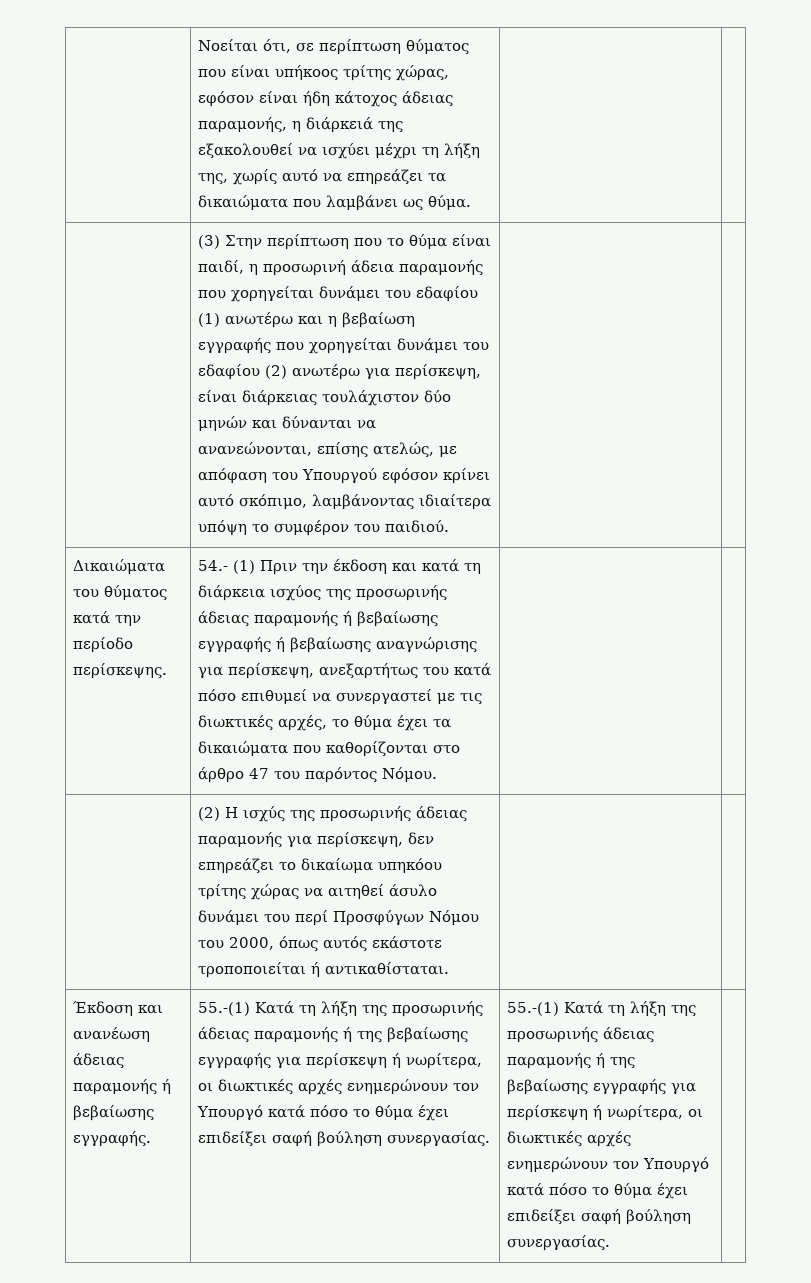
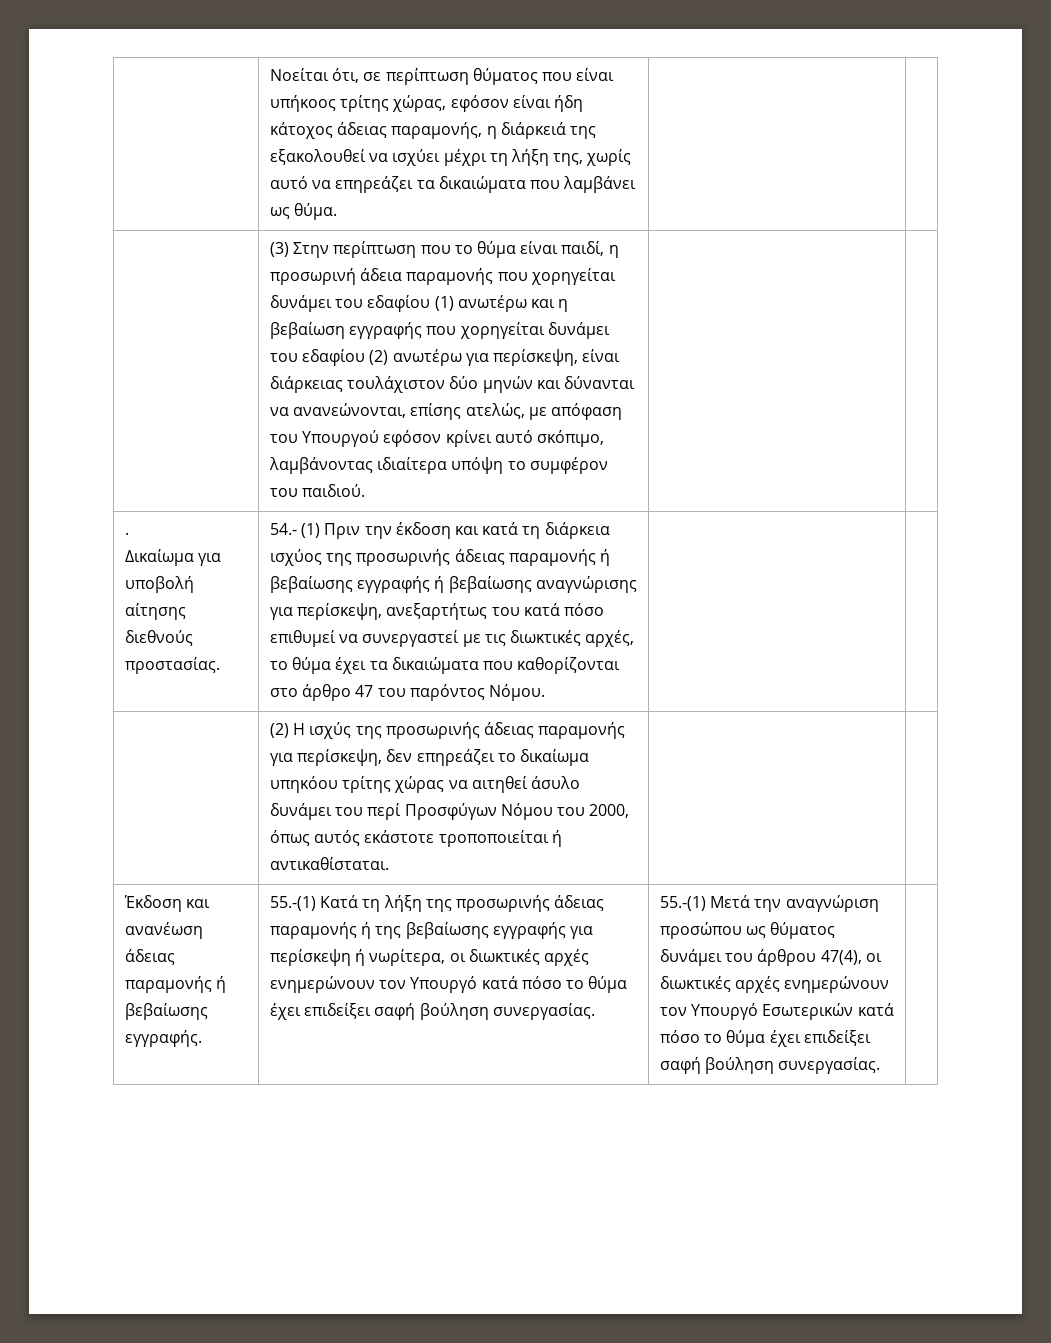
- Δικαιώματα του θύματος κατά την περίοδο περίσκεψης.
+ .
+ Δικαίωμα για υποβολή αίτησης διεθνούς προστασίας.
- 55.-(1) Κατά τη λήξη της προσωρινής άδειας παραμονής ή της βεβαίωσης εγγραφής για περίσκεψη ή νωρίτερα, οι διωκτικές αρχές ενημερώνουν τον Υπουργό κατά πόσο το θύμα έχει επιδείξει σαφή βούληση συνεργασίας. | 55.-(1) Κατά τη λήξη της προσωρινής άδειας παραμονής ή της βεβαίωσης εγγραφής για περίσκεψη ή νωρίτερα, οι διωκτικές αρχές ενημερώνουν τον Υπουργό κατά πόσο το θύμα έχει επιδείξει σαφή βούληση συνεργασίας.
+ 55.-(1) Κατά τη λήξη της προσωρινής άδειας παραμονής ή της βεβαίωσης εγγραφής για περίσκεψη ή νωρίτερα, οι διωκτικές αρχές ενημερώνουν τον Υπουργό κατά πόσο το θύμα έχει επιδείξει σαφή βούληση συνεργασίας. | 55.-(1) Μετά την αναγνώριση προσώπου ως θύματος δυνάμει του άρθρου 47(4), οι διωκτικές αρχές ενημερώνουν τον Υπουργό Εσωτερικών κατά πόσο το θύμα έχει επιδείξει σαφή βούληση συνεργασίας.

